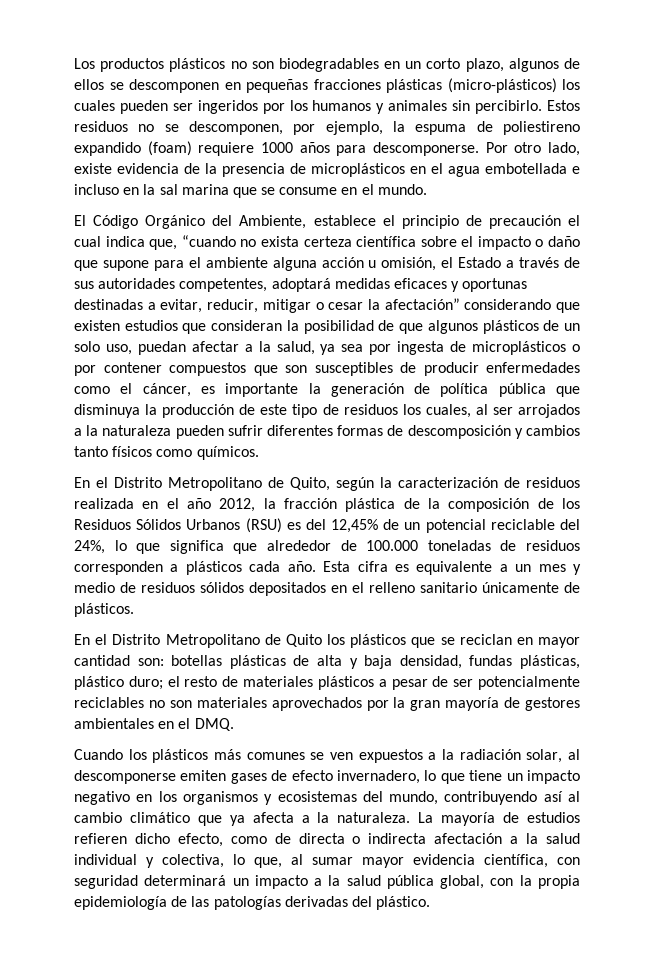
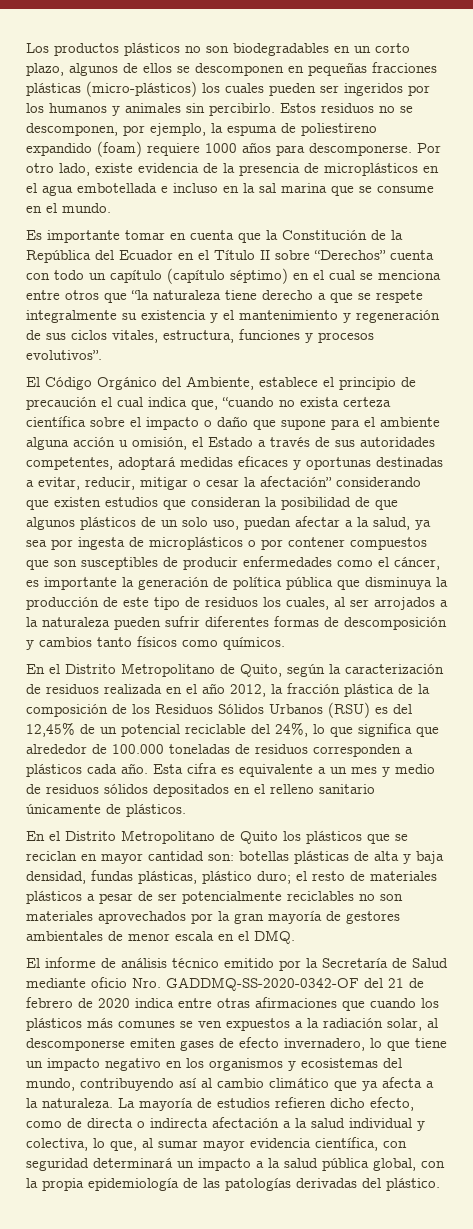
+ Es importante tomar en cuenta que la Constitución de la República del Ecuador en el Título II sobre “Derechos” cuenta con todo un capítulo (capítulo séptimo) en el cual se menciona entre otros que “la naturaleza tiene derecho a que se respete integralmente su existencia y el mantenimiento y regeneración de sus ciclos vitales, estructura, funciones y procesos evolutivos”.
- En el Distrito Metropolitano de Quito los plásticos que se reciclan en mayor cantidad son: botellas plásticas de alta y baja densidad, fundas plásticas, plástico duro; el resto de materiales plásticos a pesar de ser potencialmente reciclables no son materiales aprovechados por la gran mayoría de gestores ambientales en el DMQ.
+ En el Distrito Metropolitano de Quito los plásticos que se reciclan en mayor cantidad son: botellas plásticas de alta y baja densidad, fundas plásticas, plástico duro; el resto de materiales plásticos a pesar de ser potencialmente reciclables no son materiales aprovechados por la gran mayoría de gestores ambientales de menor escala en el DMQ.
- Cuando los plásticos más comunes se ven expuestos a la radiación solar, al descomponerse emiten gases de efecto invernadero, lo que tiene un impacto negativo en los organismos y ecosistemas del mundo, contribuyendo así al cambio climático que ya afecta a la naturaleza.
+ El informe de análisis técnico emitido por la Secretaría de Salud mediante oficio Nro. GADDMQ-SS-2020-0342-OF del 21 de febrero de 2020 indica entre otras afirmaciones que cuando los plásticos más comunes se ven expuestos a la radiación solar, al descomponerse emiten gases de efecto invernadero, lo que tiene un impacto negativo en los organismos y ecosistemas del mundo, contribuyendo así al cambio climático que ya afecta a la naturaleza.

